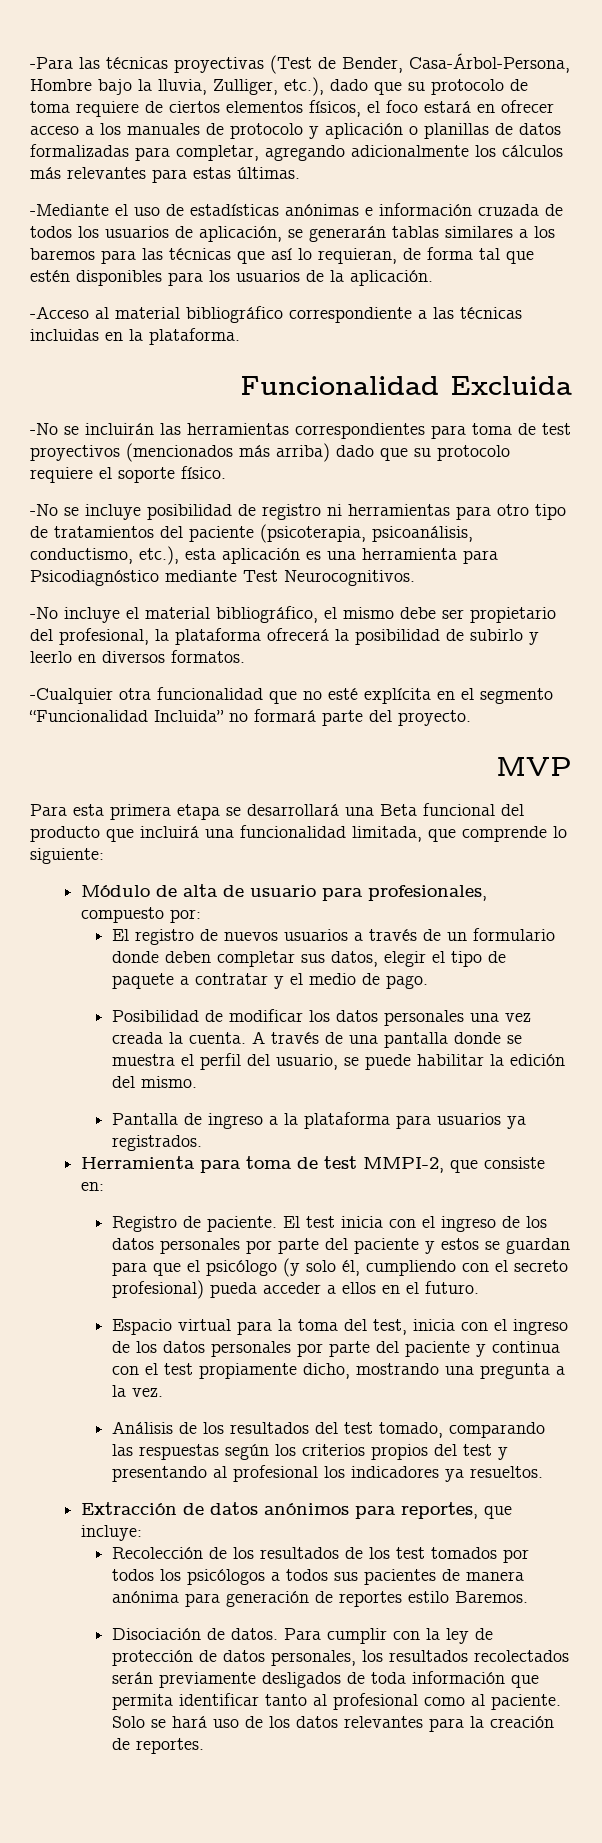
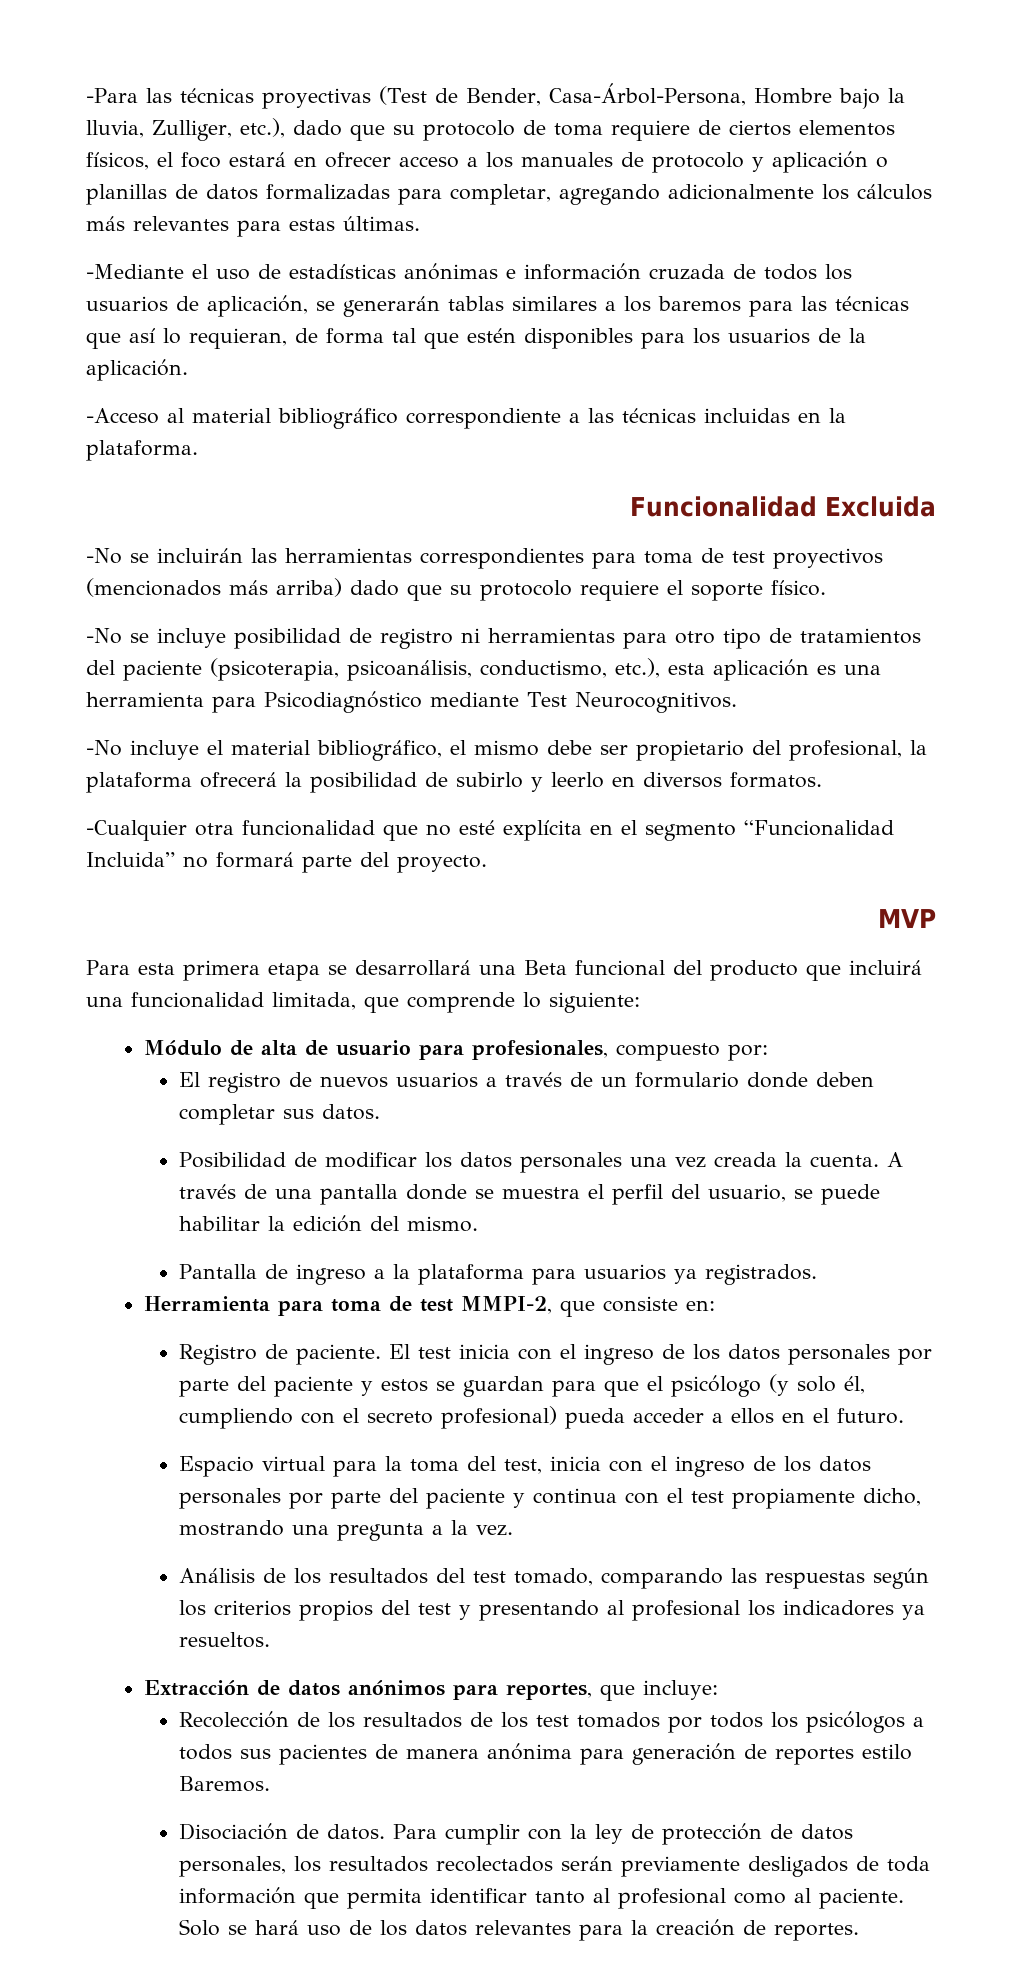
- El registro de nuevos usuarios a través de un formulario donde deben completar sus datos, elegir el tipo de paquete a contratar y el medio de pago.
+ El registro de nuevos usuarios a través de un formulario donde deben completar sus datos.

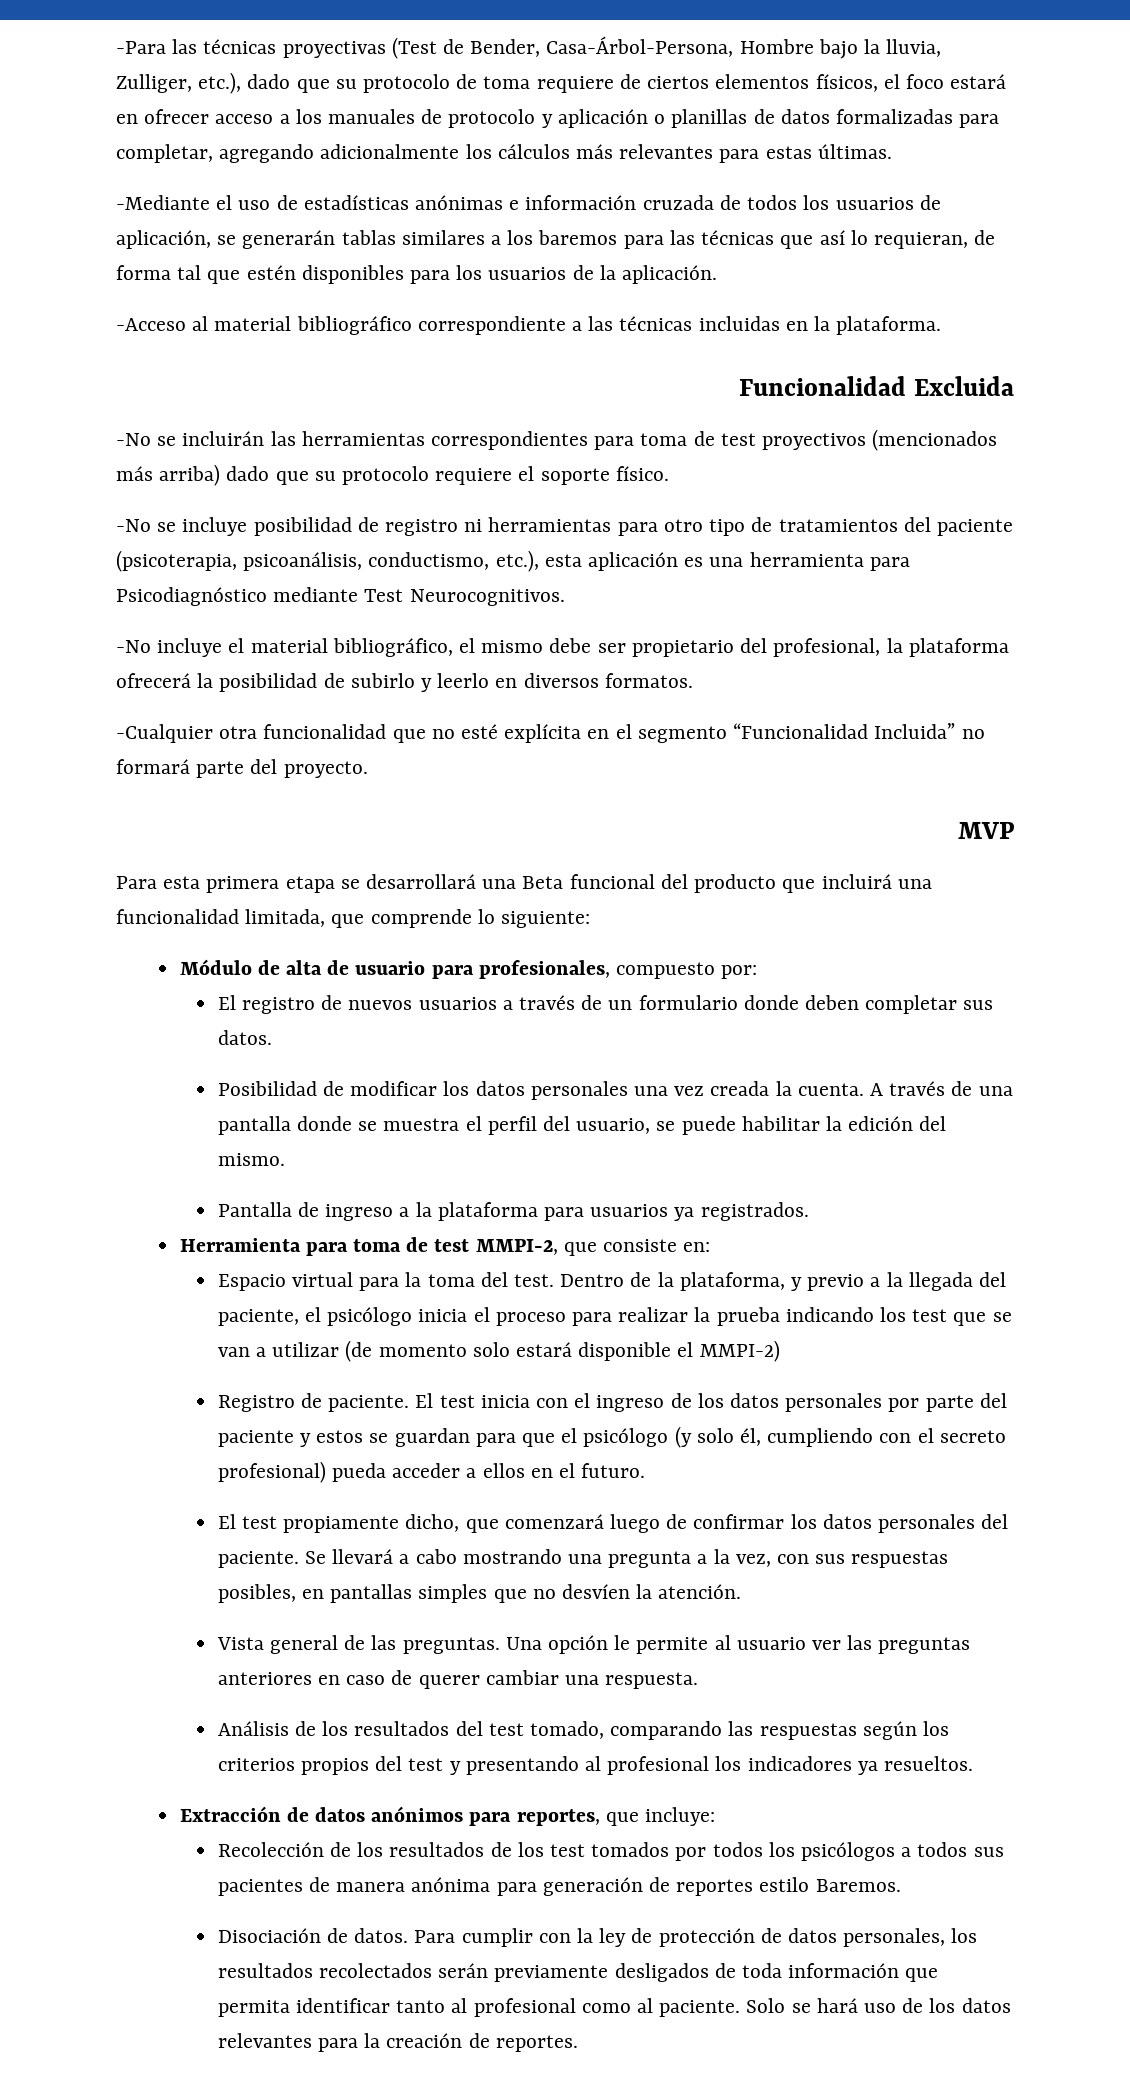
+ Espacio virtual para la toma del test. Dentro de la plataforma, y previo a la llegada del paciente, el psicólogo inicia el proceso para realizar la prueba indicando los test que se van a utilizar (de momento solo estará disponible el MMPI-2)
- Espacio virtual para la toma del test, inicia con el ingreso de los datos personales por parte del paciente y continua con el test propiamente dicho, mostrando una pregunta a la vez.
+ El test propiamente dicho, que comenzará luego de confirmar los datos personales del paciente. Se llevará a cabo mostrando una pregunta a la vez, con sus respuestas posibles, en pantallas simples que no desvíen la atención.
+ Vista general de las preguntas. Una opción le permite al usuario ver las preguntas anteriores en caso de querer cambiar una respuesta.

